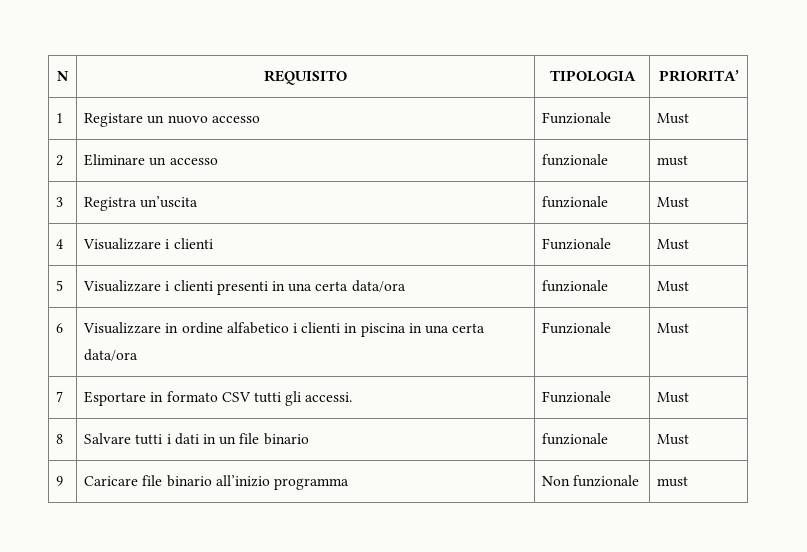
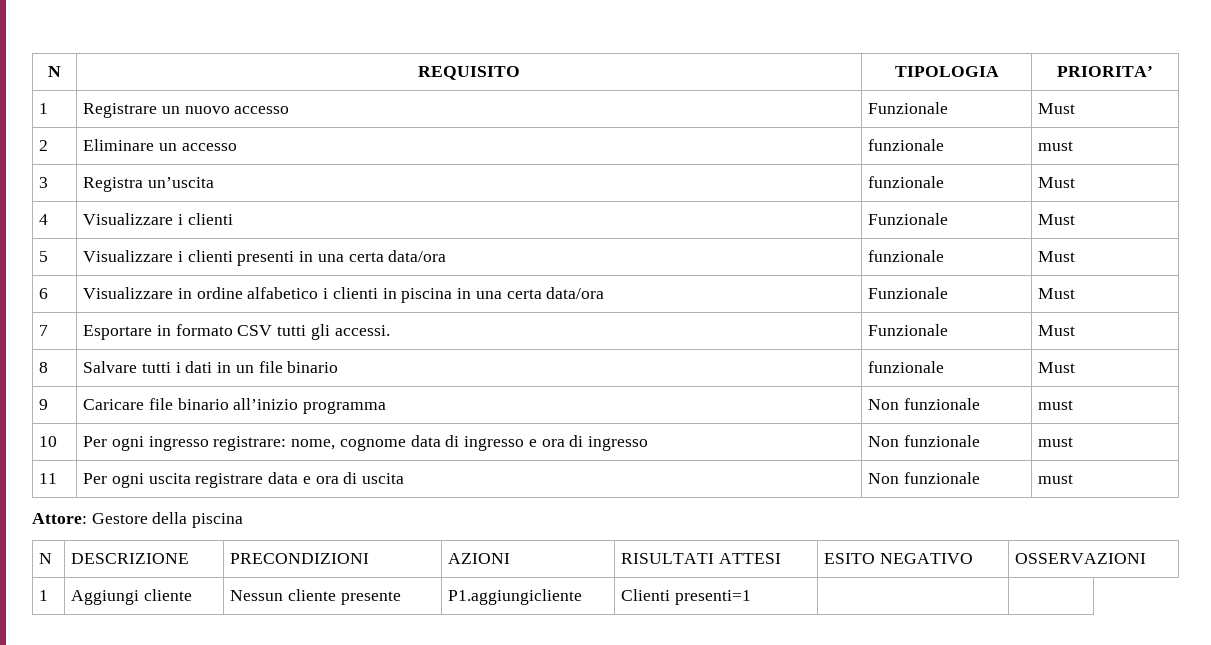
- 1 | Registare un nuovo accesso | Funzionale | Must
+ 1 | Registrare un nuovo accesso | Funzionale | Must
+ 10 | Per ogni ingresso registrare: nome, cognome data di ingresso e ora di ingresso | Non funzionale | must
+ 11 | Per ogni uscita registrare data e ora di uscita | Non funzionale | must
+ Attore: Gestore della piscina
+ N | DESCRIZIONE | PRECONDIZIONI | AZIONI | RISULTATI ATTESI | ESITO NEGATIVO | OSSERVAZIONI
+ 1 | Aggiungi cliente | Nessun cliente presente | P1.aggiungicliente | Clienti presenti=1 | |

